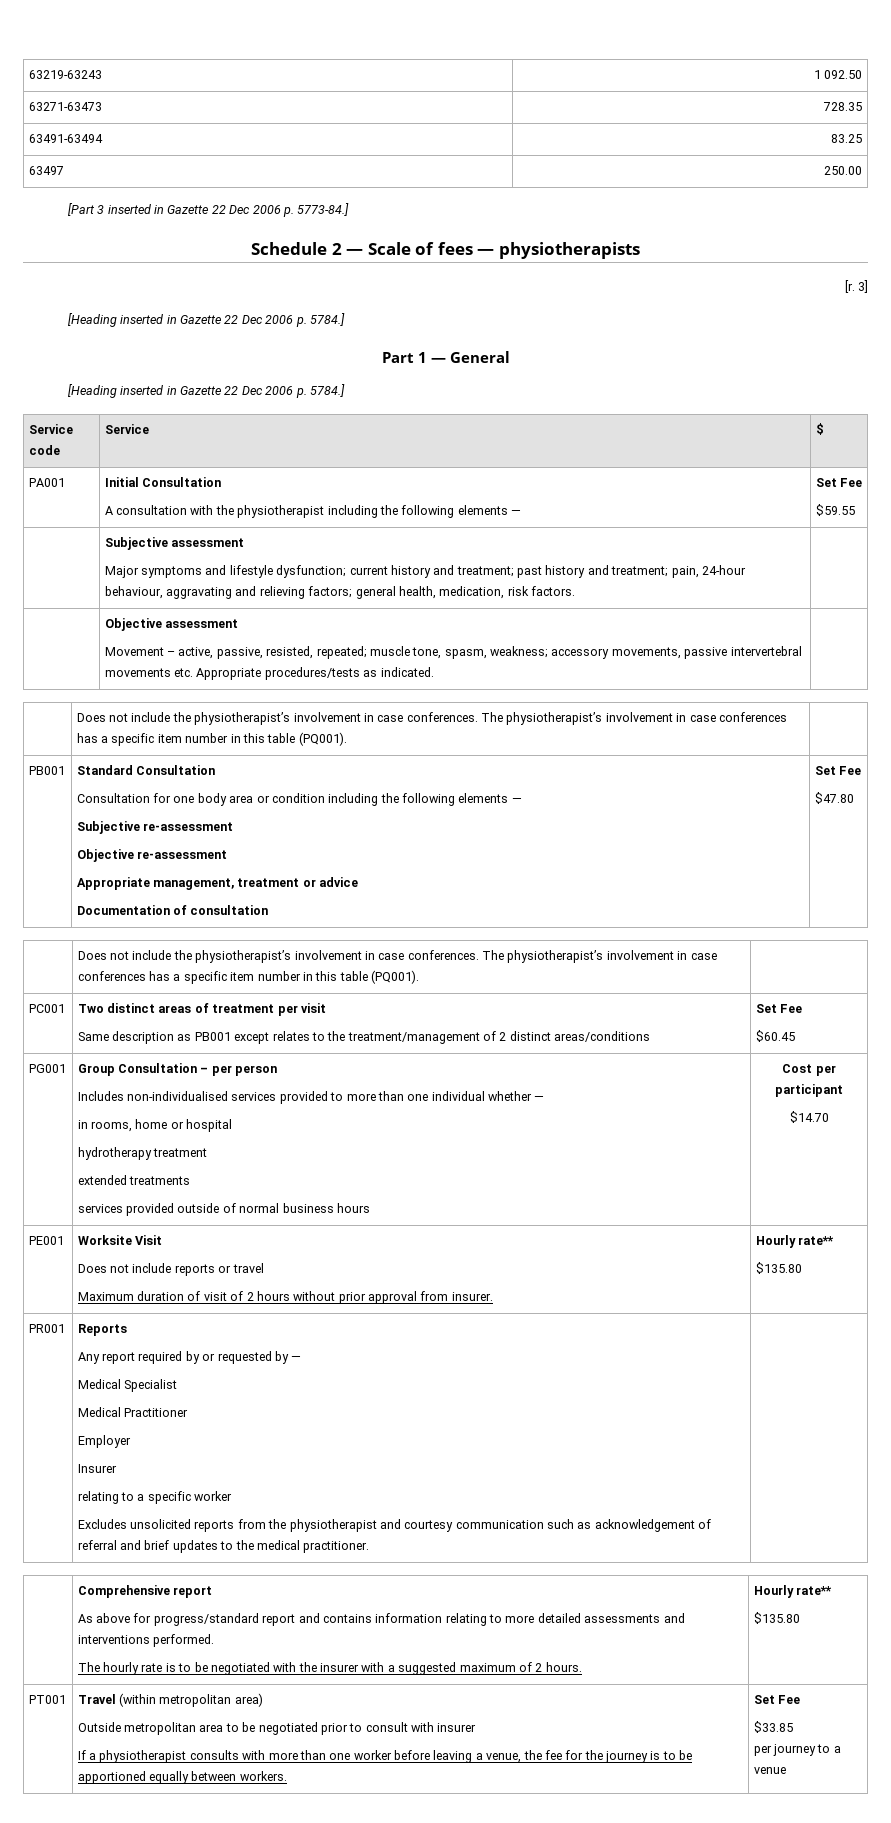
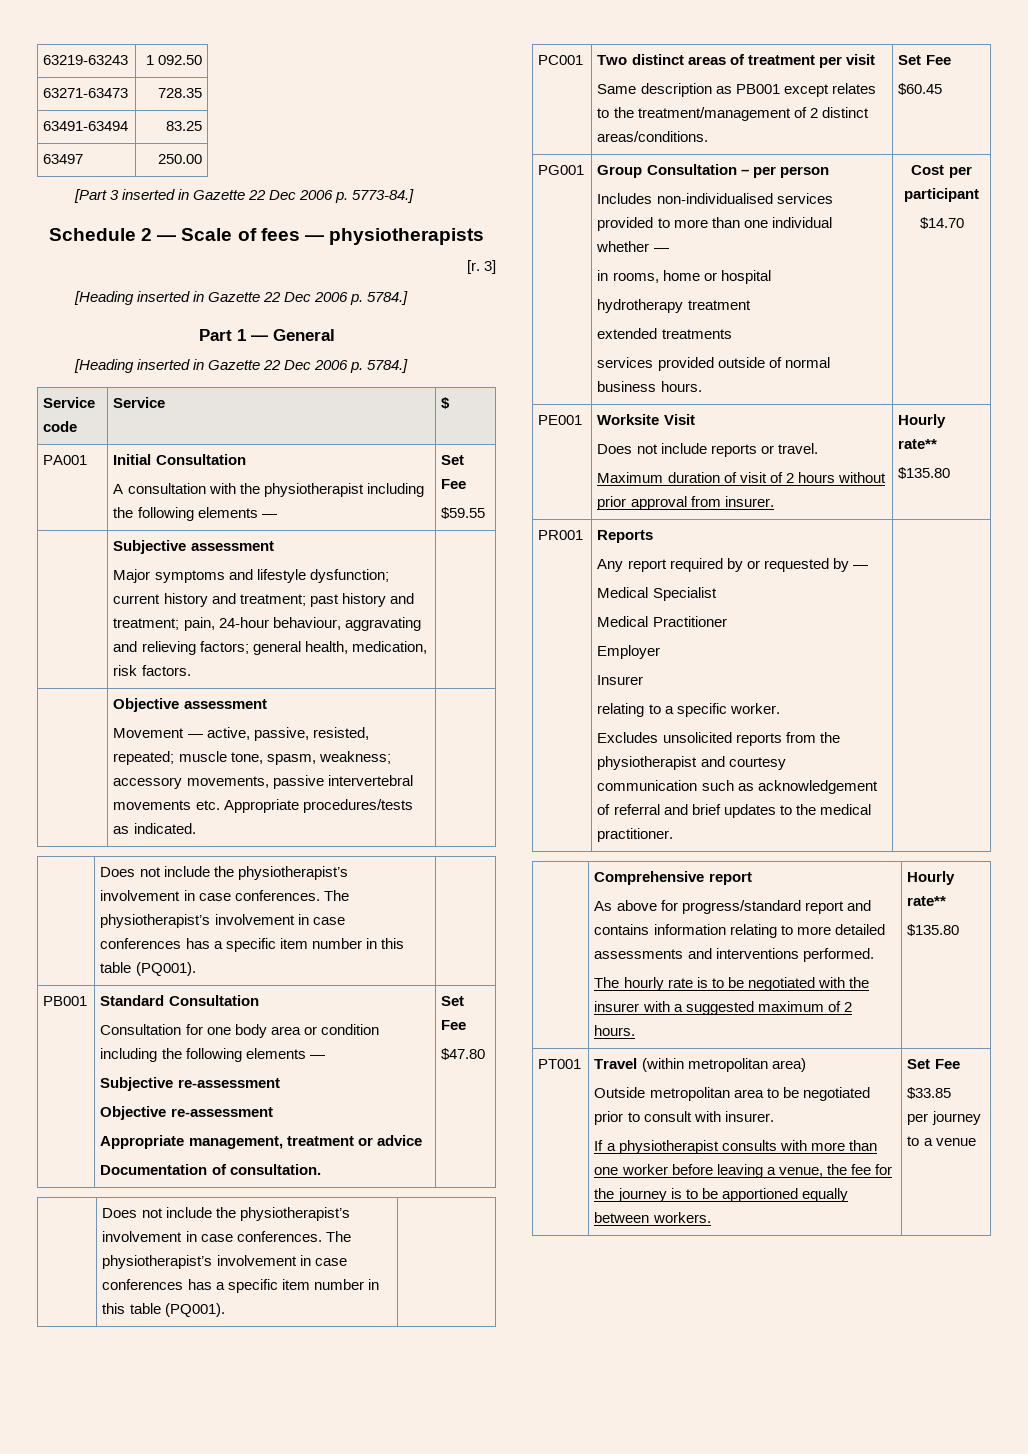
  | Objective assessment
- Movement – active, passive, resisted, repeated; muscle tone, spasm, weakness; accessory movements, passive intervertebral movements etc. Appropriate procedures/tests as indicated. |
+ Movement — active, passive, resisted, repeated; muscle tone, spasm, weakness; accessory movements, passive intervertebral movements etc. Appropriate procedures/tests as indicated. |
  PB001 | Standard Consultation
  Consultation for one body area or condition including the following elements —
  Subjective re-assessment
  Objective re-assessment
  Appropriate management, treatment or advice
- Documentation of consultation | Set Fee
+ Documentation of consultation. | Set Fee
  PC001 | Two distinct areas of treatment per visit
- Same description as PB001 except relates to the treatment/management of 2 distinct areas/conditions | Set Fee
+ Same description as PB001 except relates to the treatment/management of 2 distinct areas/conditions. | Set Fee
  PG001 | Group Consultation – per person
  Includes non-individualised services provided to more than one individual whether —
  in rooms, home or hospital
  hydrotherapy treatment
  extended treatments
- services provided outside of normal business hours | Cost per participant
+ services provided outside of normal business hours. | Cost per participant
  PE001 | Worksite Visit
- Does not include reports or travel
+ Does not include reports or travel.
- relating to a specific worker
+ relating to a specific worker.
- Outside metropolitan area to be negotiated prior to consult with insurer
+ Outside metropolitan area to be negotiated prior to consult with insurer.

